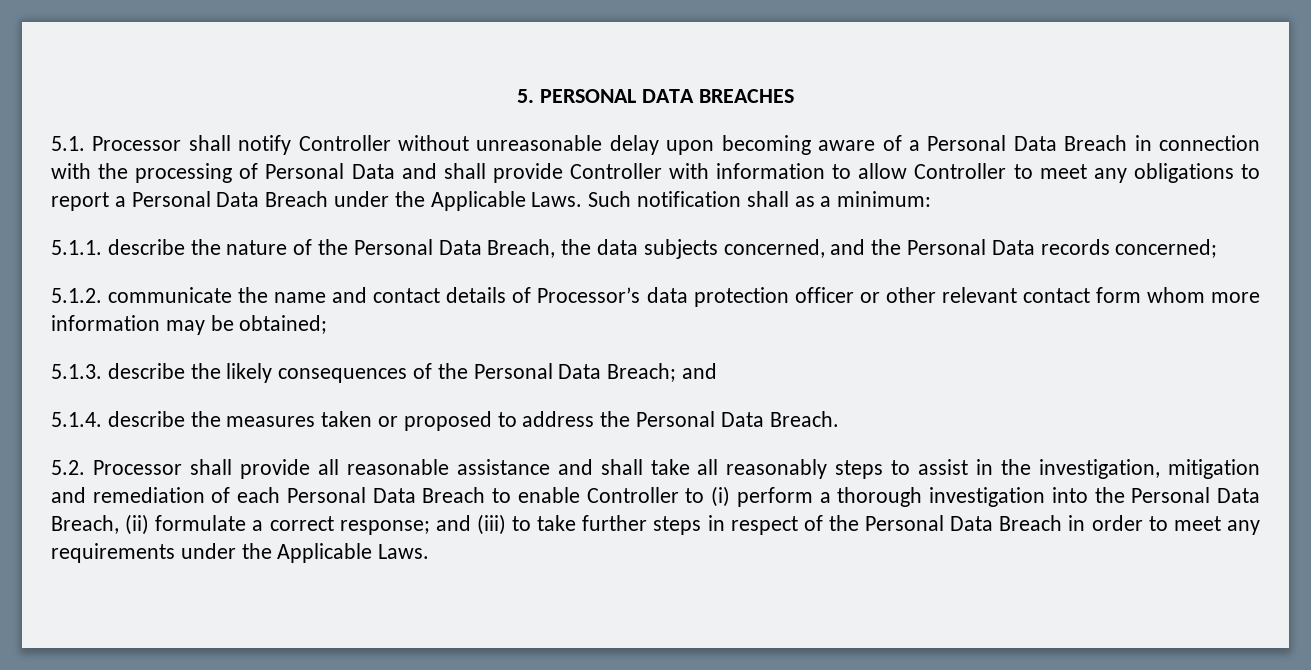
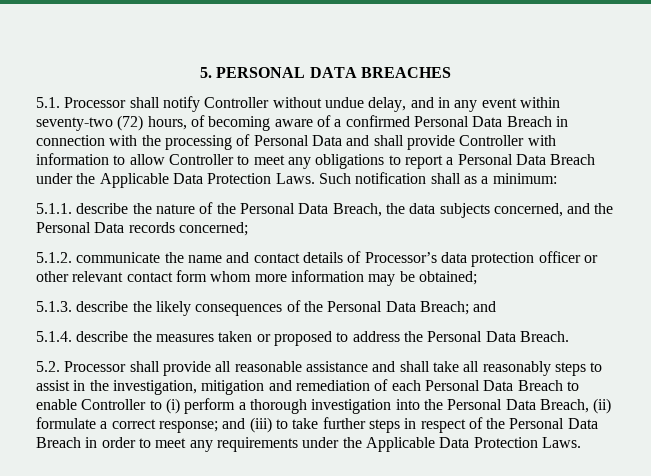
- 5.1. Processor shall notify Controller without unreasonable delay upon becoming aware of a Personal Data Breach in connection with the processing of Personal Data and shall provide Controller with information to allow Controller to meet any obligations to report a Personal Data Breach under the Applicable Laws.
+ 5.1. Processor shall notify Controller without undue delay, and in any event within seventy-two (72) hours, of becoming aware of a confirmed Personal Data Breach in connection with the processing of Personal Data and shall provide Controller with information to allow Controller to meet any obligations to report a Personal Data Breach under the Applicable Data Protection Laws.
- and (iii) to take further steps in respect of the Personal Data Breach in order to meet any requirements under the Applicable Laws.
+ and (iii) to take further steps in respect of the Personal Data Breach in order to meet any requirements under the Applicable Data Protection Laws.

